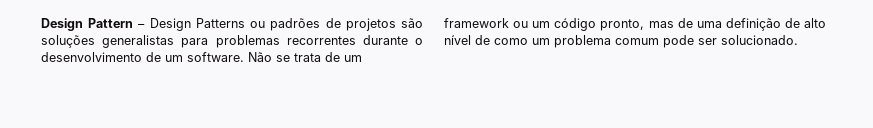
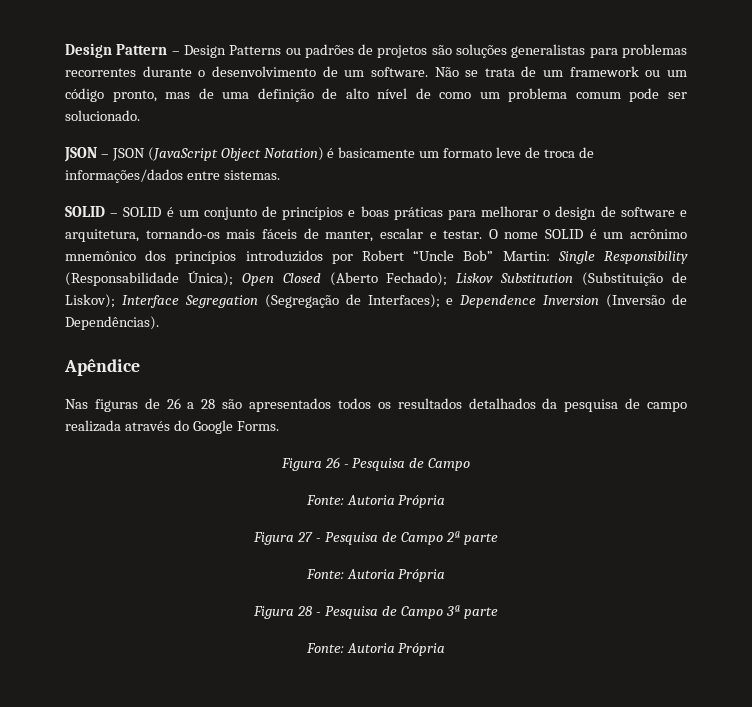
+ JSON – JSON (JavaScript Object Notation) é basicamente um formato leve de troca de informações/dados entre sistemas.
+ SOLID – SOLID é um conjunto de princípios e boas práticas para melhorar o design de software e arquitetura, tornando-os mais fáceis de manter, escalar e testar. O nome SOLID é um acrônimo mnemônico dos princípios introduzidos por Robert “Uncle Bob” Martin: Single Responsibility (Responsabilidade Única); Open Closed (Aberto Fechado); Liskov Substitution (Substituição de Liskov); Interface Segregation (Segregação de Interfaces); e Dependence Inversion (Inversão de Dependências).
+ Apêndice
+ Nas figuras de 26 a 28 são apresentados todos os resultados detalhados da pesquisa de campo realizada através do Google Forms.
+ Figura 26 - Pesquisa de Campo
+ Fonte: Autoria Própria
+ Figura 27 - Pesquisa de Campo 2ª parte
+ Fonte: Autoria Própria
+ Figura 28 - Pesquisa de Campo 3ª parte
+ Fonte: Autoria Própria

